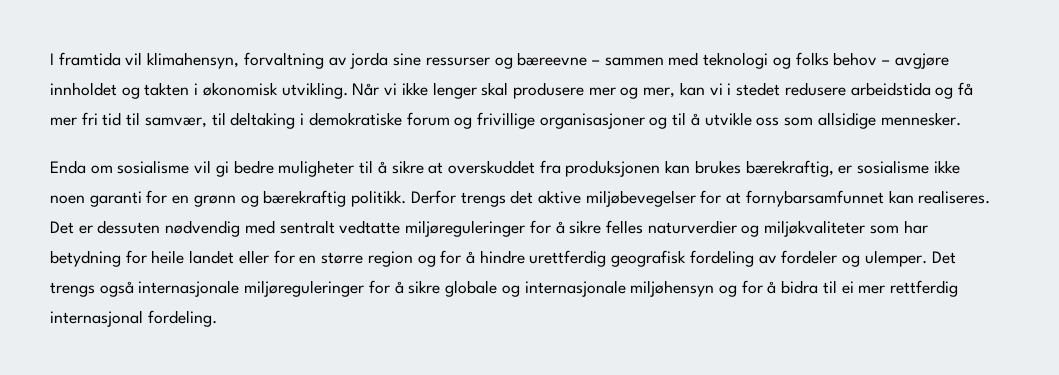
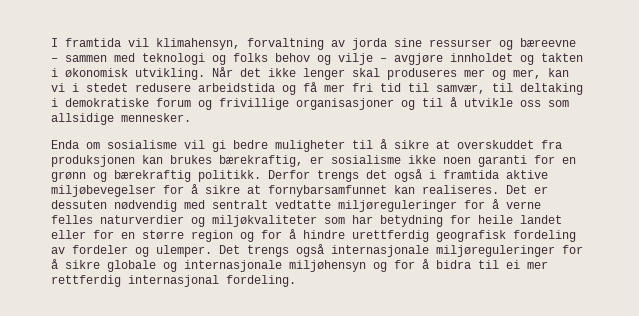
- I framtida vil klimahensyn, forvaltning av jorda sine ressurser og bæreevne – sammen med teknologi og folks behov – avgjøre innholdet og takten i økonomisk utvikling.
+ I framtida vil klimahensyn, forvaltning av jorda sine ressurser og bæreevne – sammen med teknologi og folks behov og vilje – avgjøre innholdet og takten i økonomisk utvikling.
- Når vi ikke lenger skal produsere mer og mer, kan vi i stedet redusere arbeidstida og få mer fri tid til samvær, til deltaking i demokratiske forum og frivillige organisasjoner og til å utvikle oss som allsidige mennesker.
+ Når det ikke lenger skal produseres mer og mer, kan vi i stedet redusere arbeidstida og få mer fri tid til samvær, til deltaking i demokratiske forum og frivillige organisasjoner og til å utvikle oss som allsidige mennesker.
- Derfor trengs det aktive miljøbevegelser for at fornybarsamfunnet kan realiseres.
+ Derfor trengs det også i framtida aktive miljøbevegelser for å sikre at fornybarsamfunnet kan realiseres.
- Det er dessuten nødvendig med sentralt vedtatte miljøreguleringer for å sikre felles naturverdier og miljøkvaliteter som har betydning for heile landet eller for en større region og for å hindre urettferdig geografisk fordeling av fordeler og ulemper.
+ Det er dessuten nødvendig med sentralt vedtatte miljøreguleringer for å verne felles naturverdier og miljøkvaliteter som har betydning for heile landet eller for en større region og for å hindre urettferdig geografisk fordeling av fordeler og ulemper.

